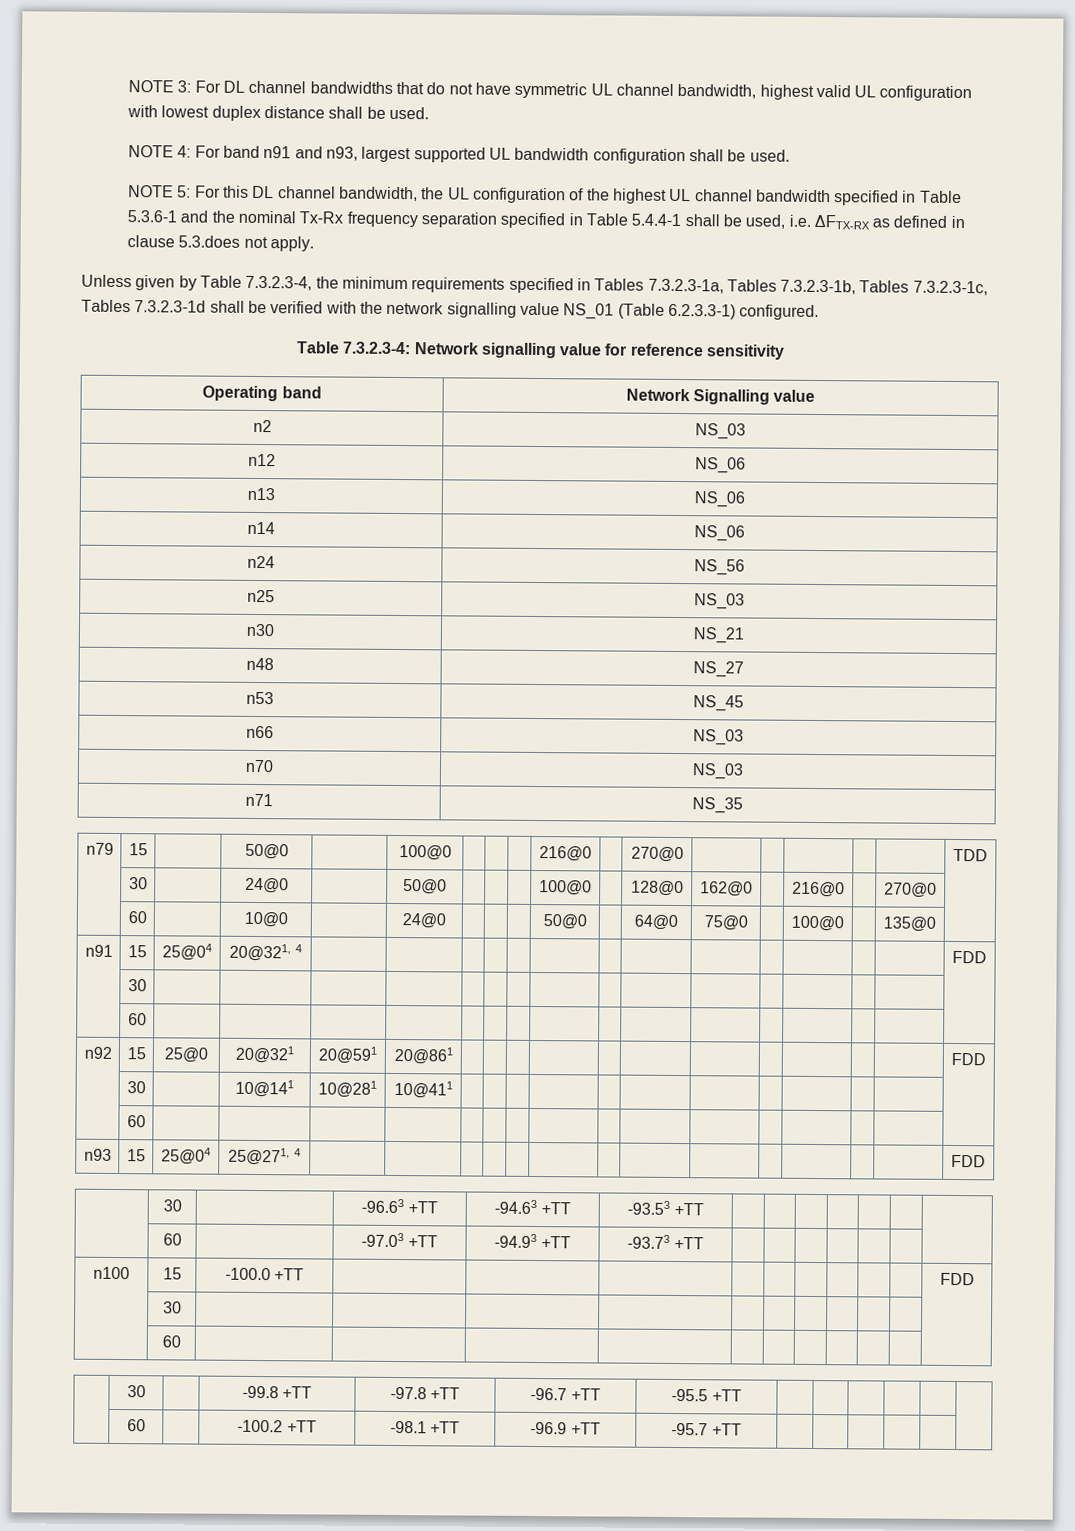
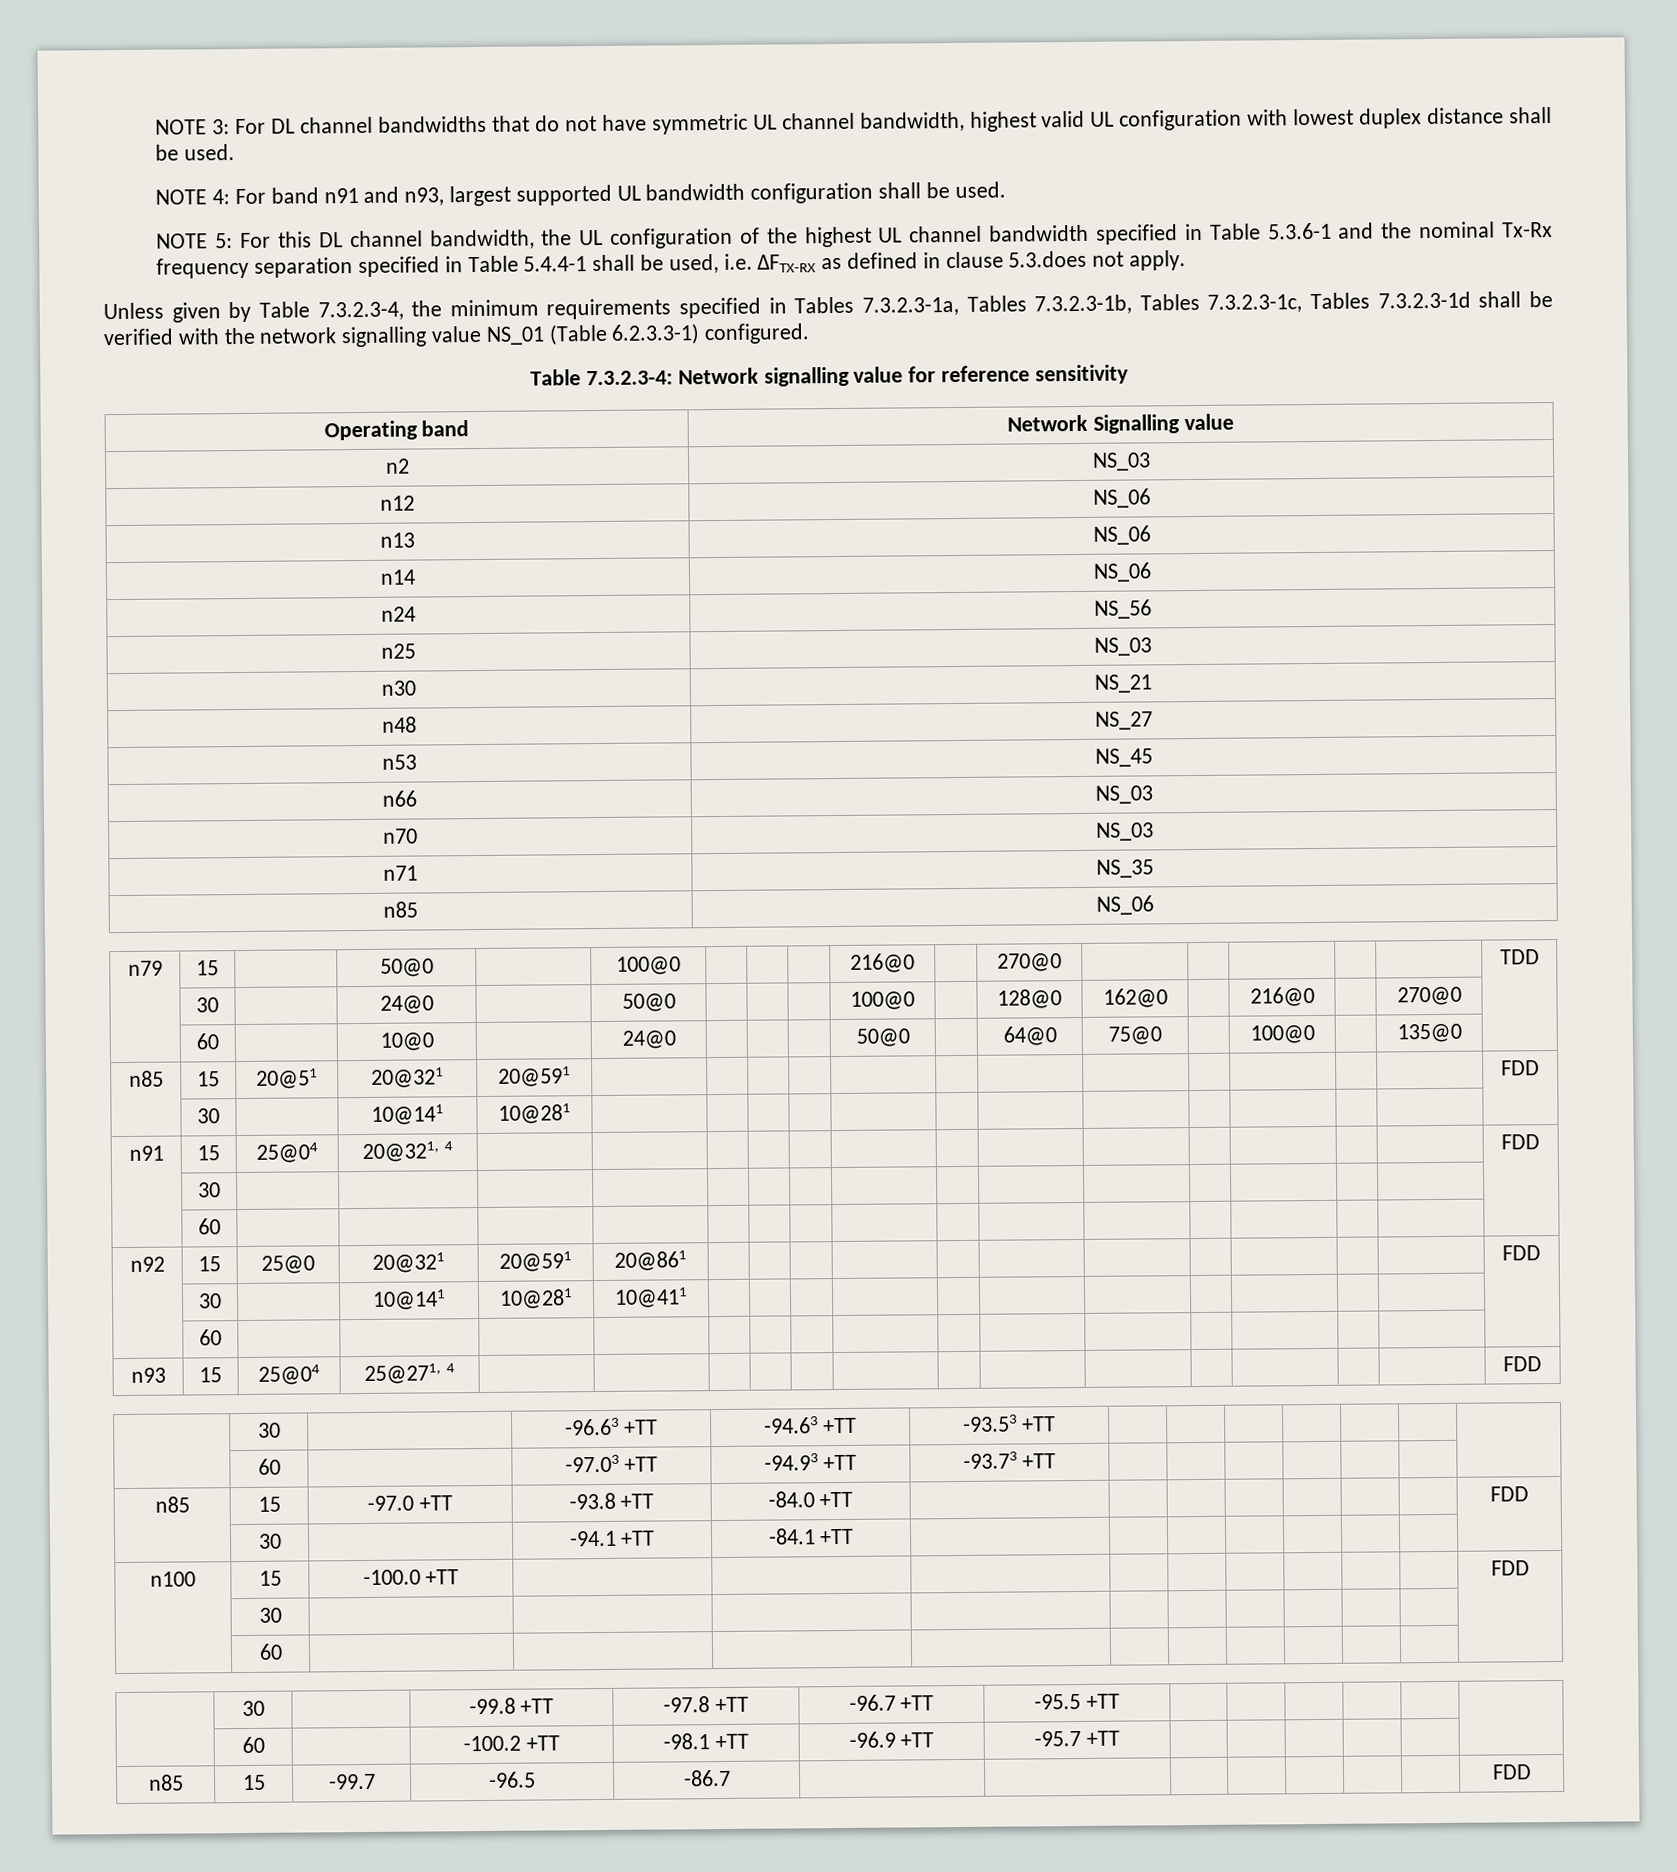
+ n85 | NS_06
+ n85 | 15 | 20@51 | 20@321 | 20@591 | | | | | | | | | | | | | FDD
+ | 30 | | 10@141 | 10@281 | | | | | | | | | | | | |
+ n85 | 15 | -97.0 +TT | -93.8 +TT | -84.0 +TT | | | | | | | | FDD
+ | 30 | | -94.1 +TT | -84.1 +TT | | | | | | | |
+ n85 | 15 | -99.7 | -96.5 | -86.7 | | | | | | | | FDD

